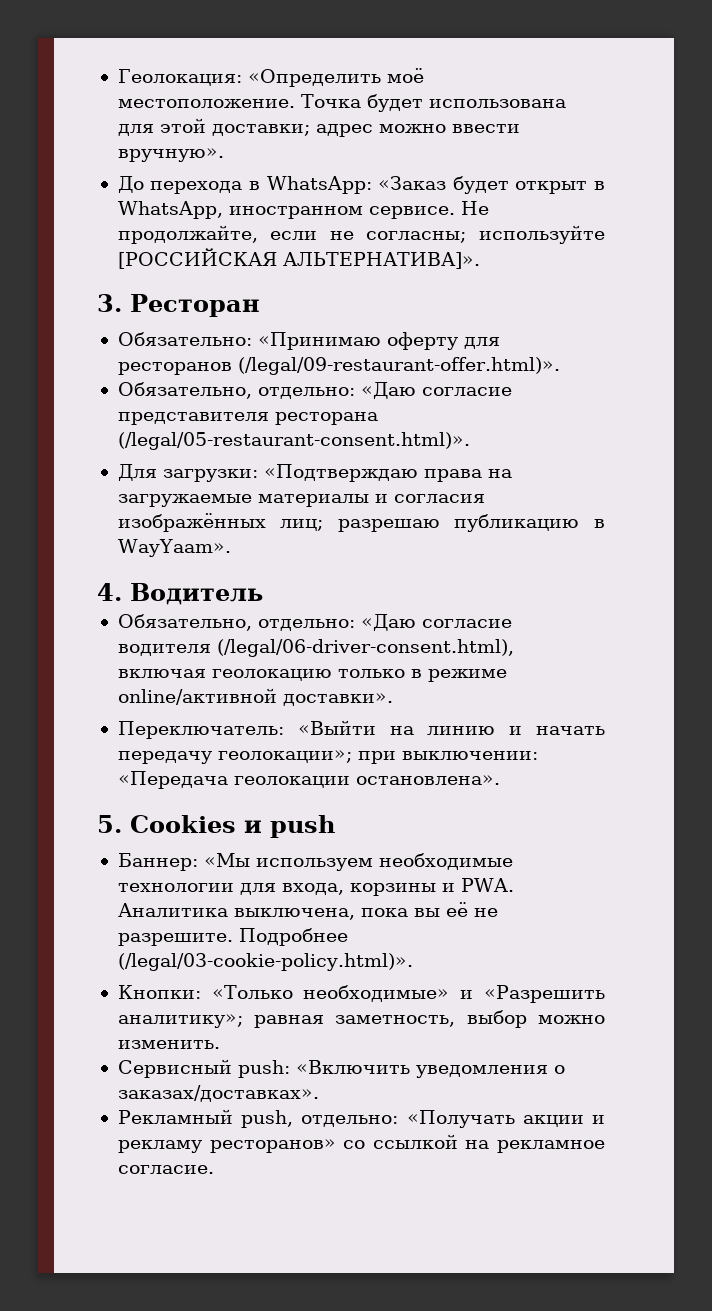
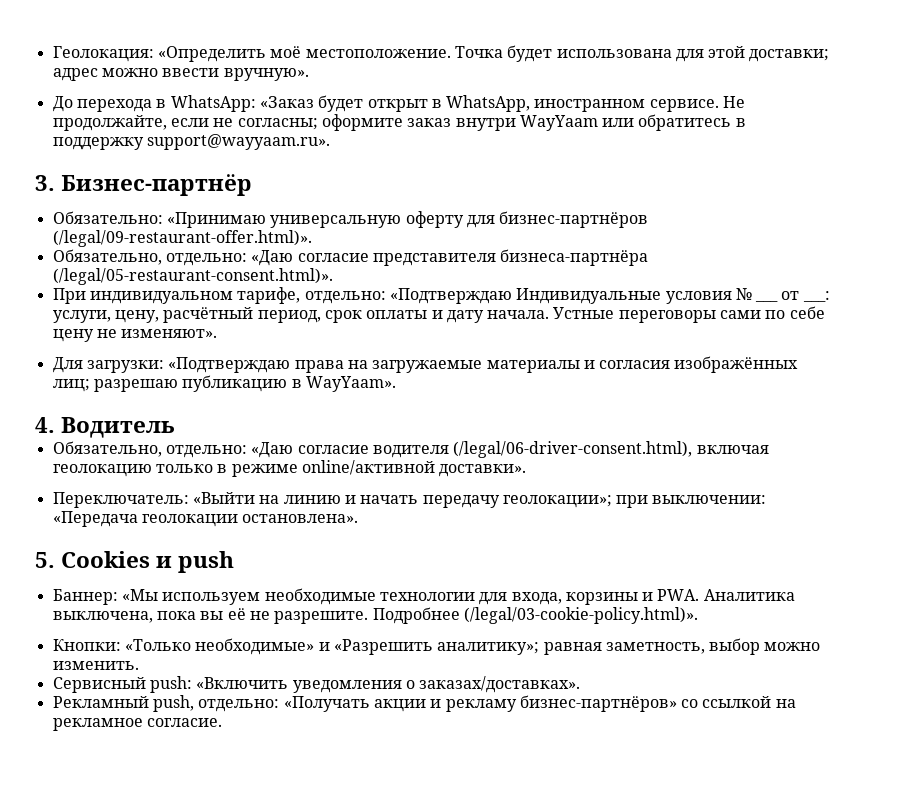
- Не продолжайте, если не согласны; используйте [РОССИЙСКАЯ АЛЬТЕРНАТИВА]».
+ Не продолжайте, если не согласны; оформите заказ внутри WayYaam или обратитесь в поддержку support@wayyaam.ru».
- 3. Ресторан
+ 3. Бизнес-партнёр
- Обязательно: «Принимаю оферту для ресторанов (/legal/09-restaurant-offer.html)».
+ Обязательно: «Принимаю универсальную оферту для бизнес-партнёров (/legal/09-restaurant-offer.html)».
- Обязательно, отдельно: «Даю согласие представителя ресторана (/legal/05-restaurant-consent.html)».
+ Обязательно, отдельно: «Даю согласие представителя бизнеса-партнёра (/legal/05-restaurant-consent.html)».
+ При индивидуальном тарифе, отдельно: «Подтверждаю Индивидуальные условия № ___ от ___: услуги, цену, расчётный период, срок оплаты и дату начала. Устные переговоры сами по себе цену не изменяют».
- Рекламный push, отдельно: «Получать акции и рекламу ресторанов» со ссылкой на рекламное согласие.
+ Рекламный push, отдельно: «Получать акции и рекламу бизнес-партнёров» со ссылкой на рекламное согласие.

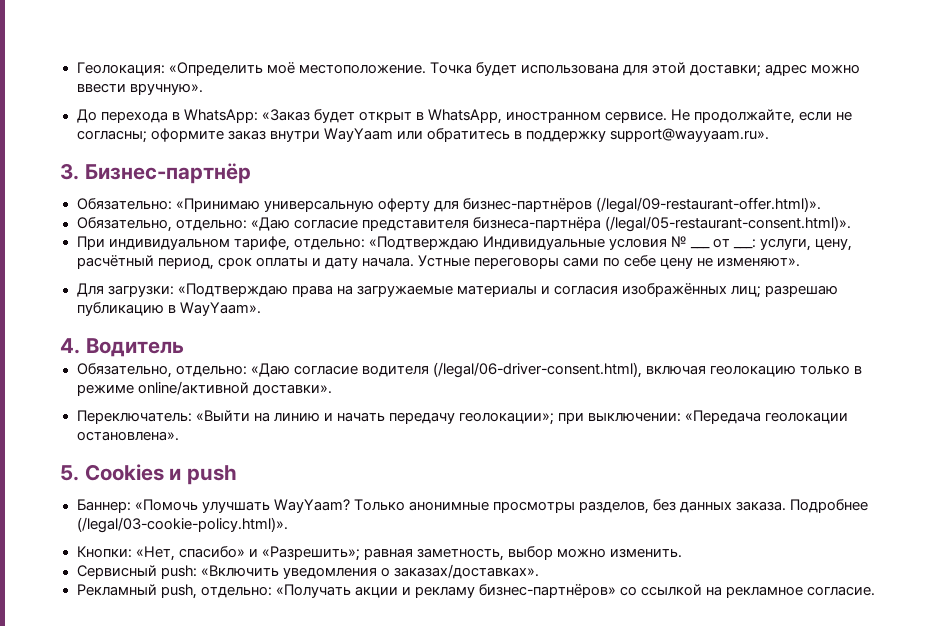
- Баннер: «Мы используем необходимые технологии для входа, корзины и PWA. Аналитика выключена, пока вы её не разрешите. Подробнее (/legal/03-cookie-policy.html)».
- Кнопки: «Только необходимые» и «Разрешить аналитику»; равная заметность, выбор можно изменить.
+ Баннер: «Помочь улучшать WayYaam? Только анонимные просмотры разделов, без данных заказа. Подробнее (/legal/03-cookie-policy.html)».
+ Кнопки: «Нет, спасибо» и «Разрешить»; равная заметность, выбор можно изменить.

